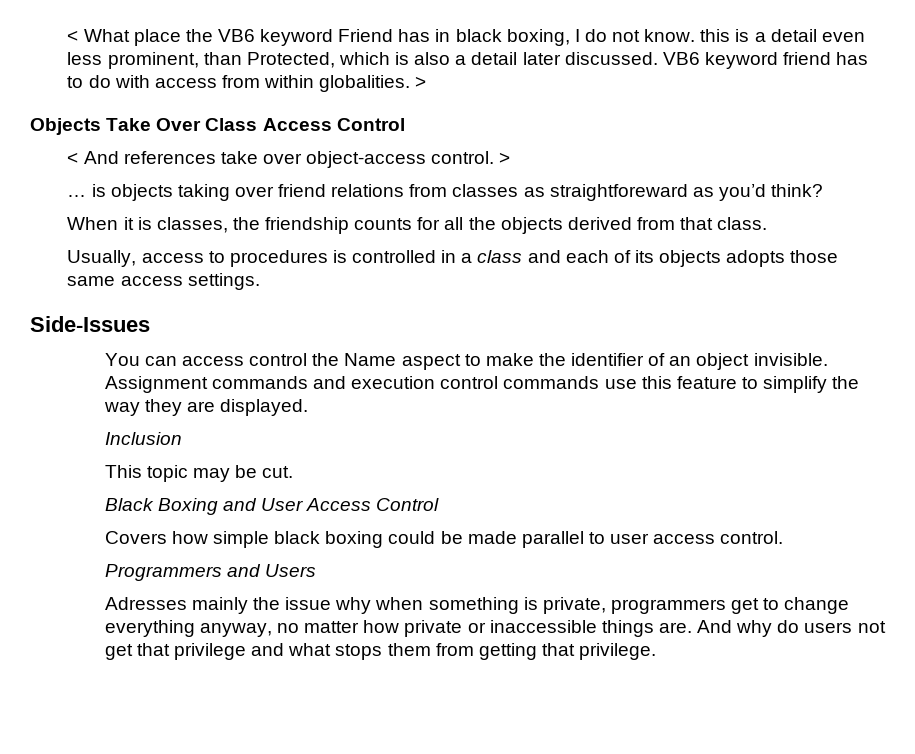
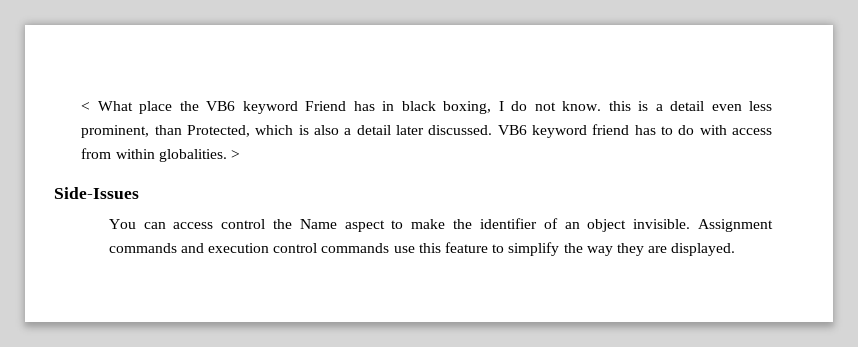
- Objects Take Over Class Access Control
- < And references take over object-access control. >
- … is objects taking over friend relations from classes as straightforeward as you’d think?
- When it is classes, the friendship counts for all the objects derived from that class.
- Usually, access to procedures is controlled in a class and each of its objects adopts those same access settings.
- Inclusion
- This topic may be cut.
- Black Boxing and User Access Control
- Covers how simple black boxing could be made parallel to user access control.
- Programmers and Users
- Adresses mainly the issue why when something is private, programmers get to change everything anyway, no matter how private or inaccessible things are. And why do users not get that privilege and what stops them from getting that privilege.

